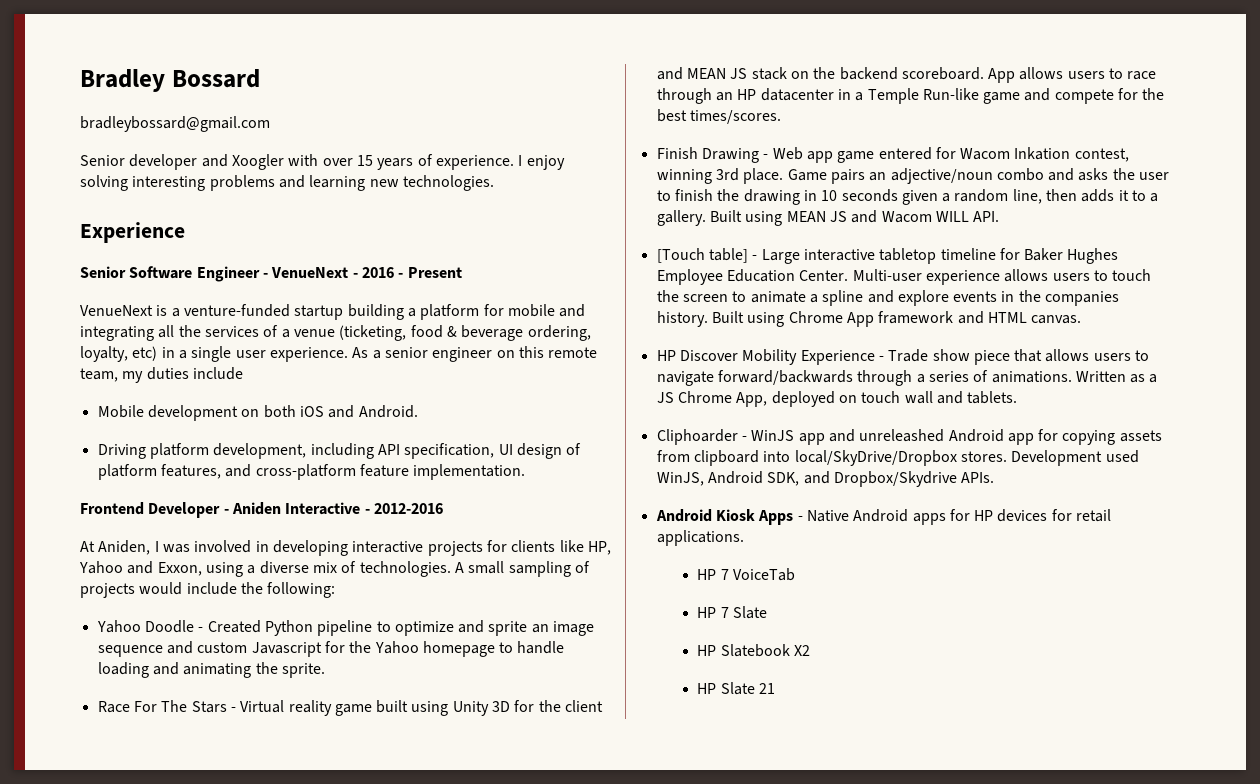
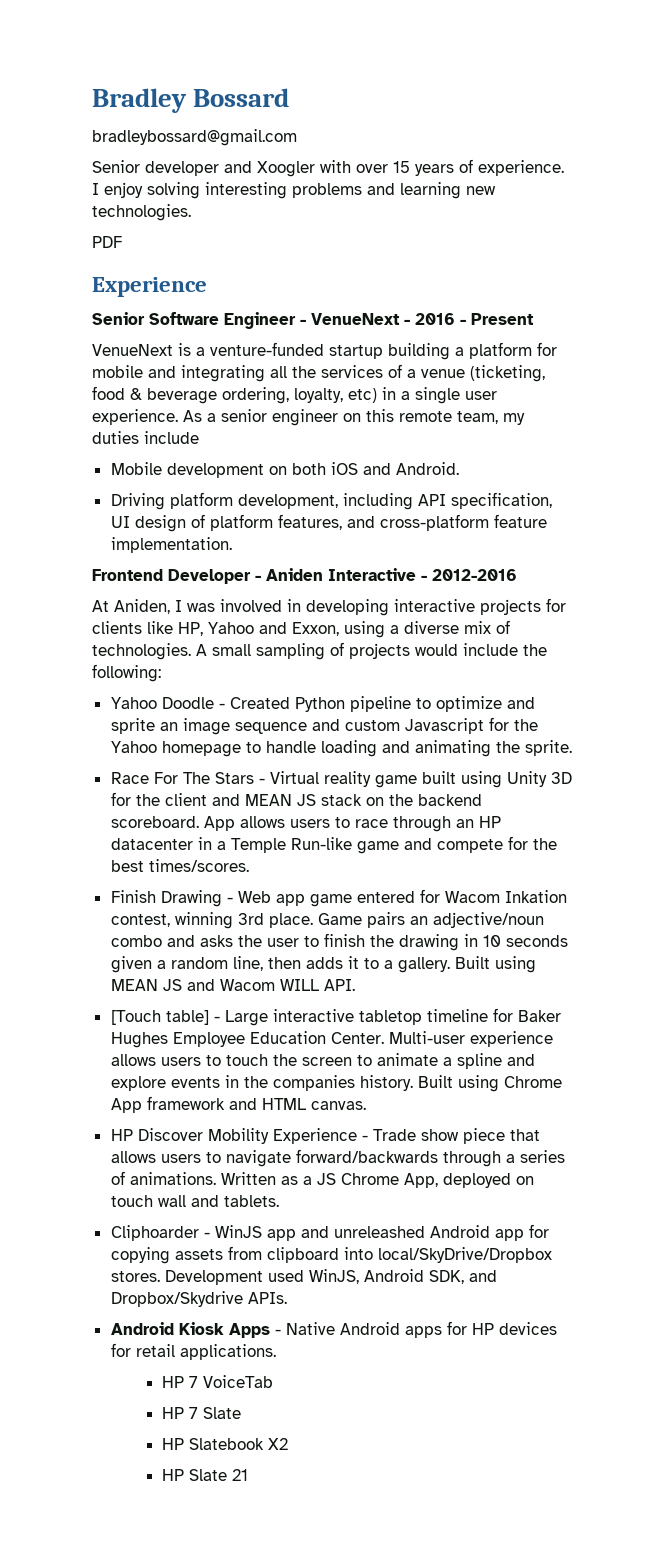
+ PDF

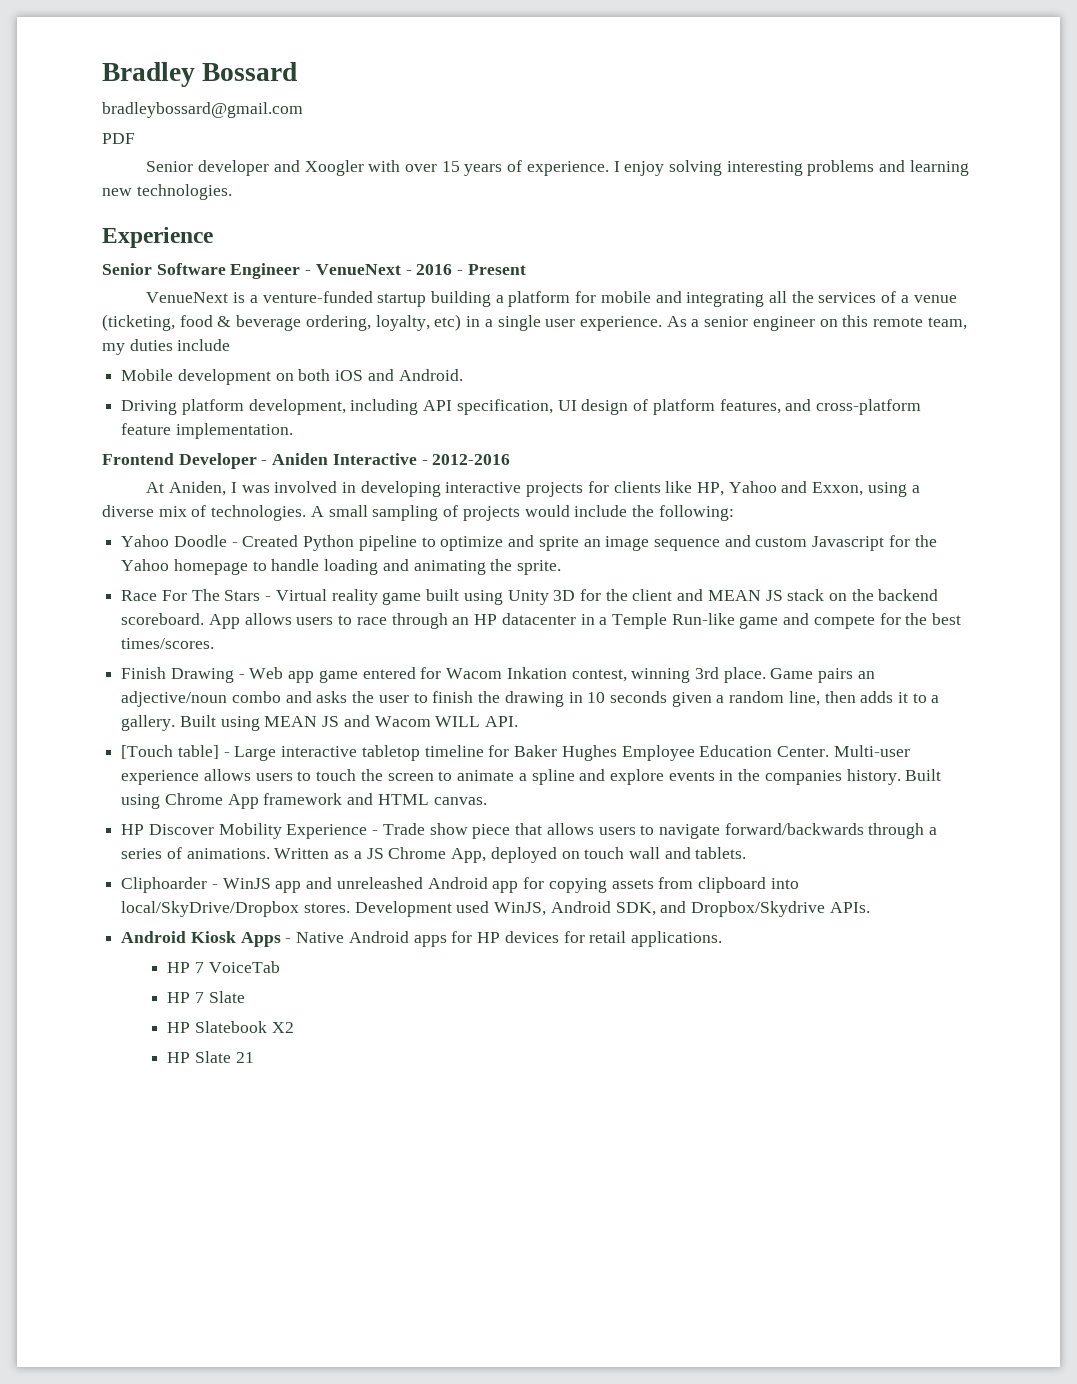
+ PDF
- PDF

